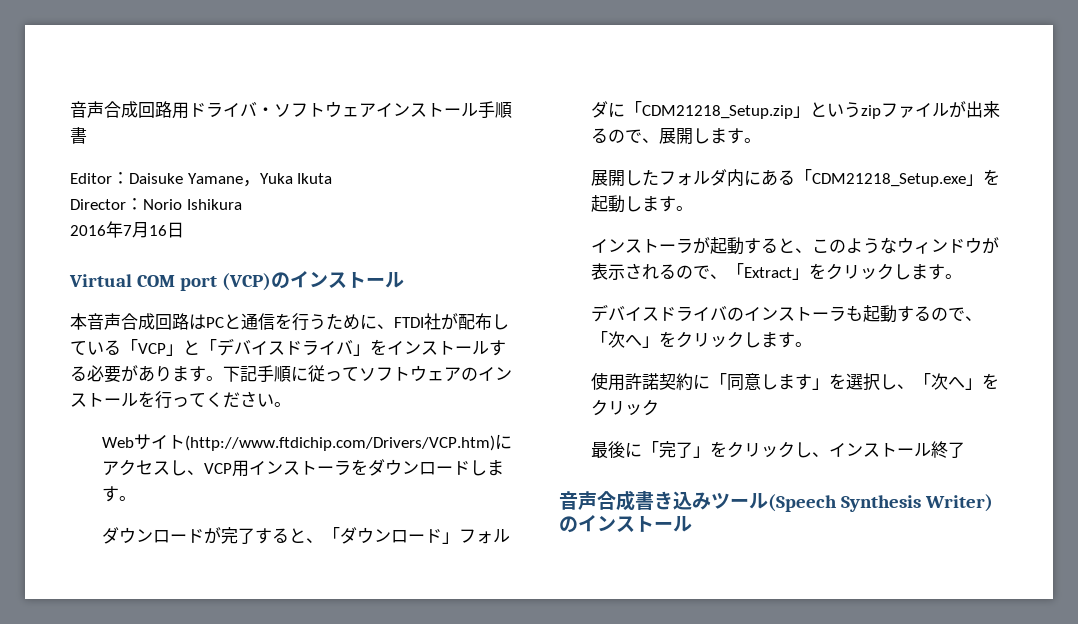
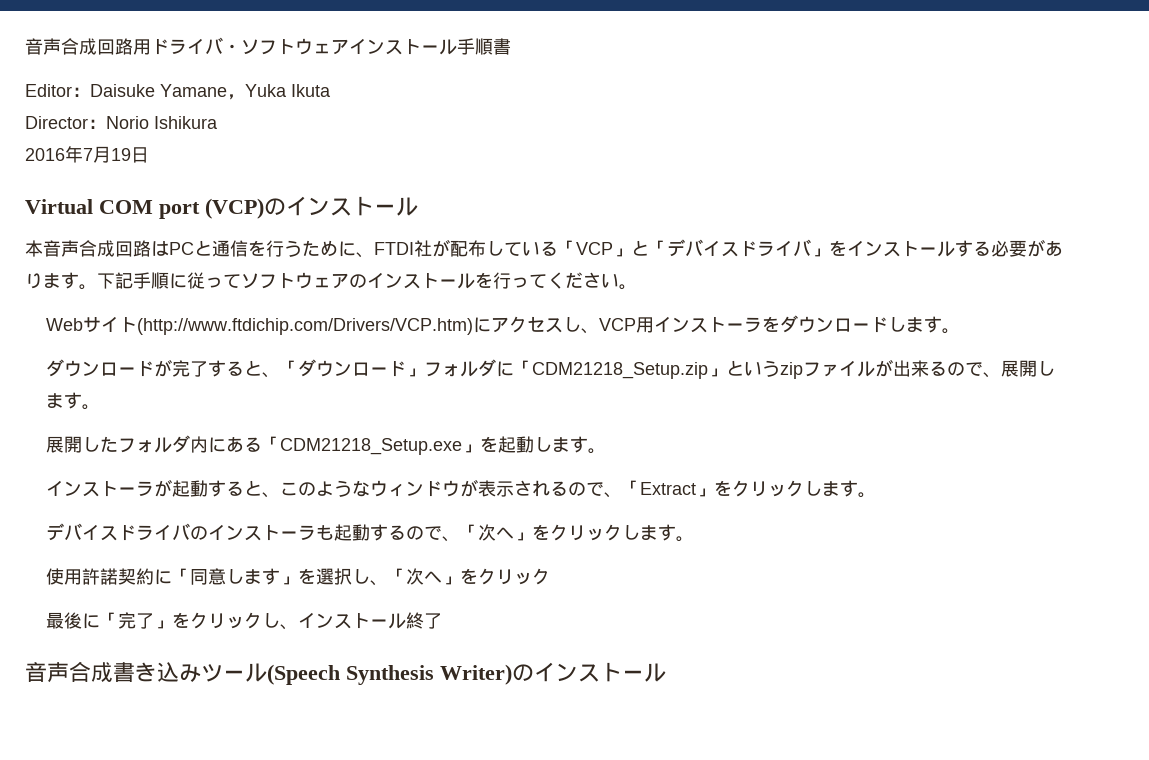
- 2016年7月16日
+ 2016年7月19日

